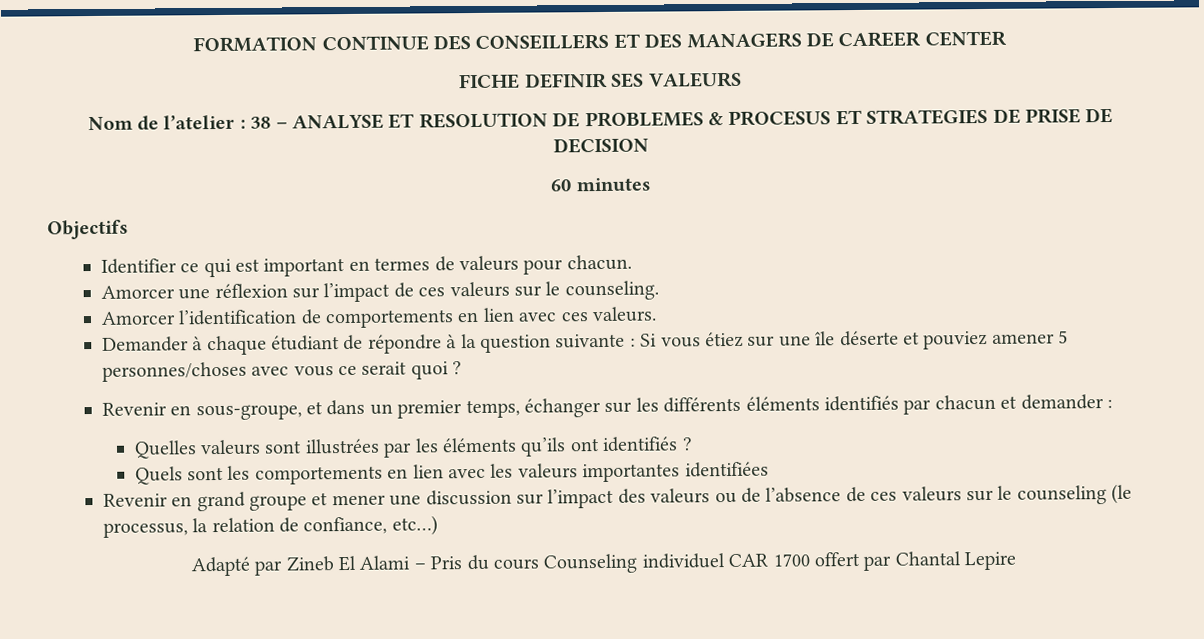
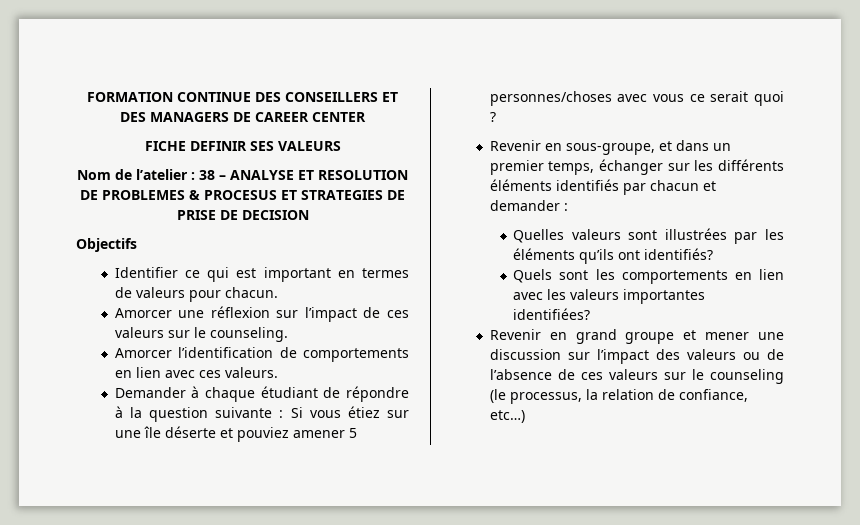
- 60 minutes
- Quelles valeurs sont illustrées par les éléments qu’ils ont identifiés ?
+ Quelles valeurs sont illustrées par les éléments qu’ils ont identifiés?
- Quels sont les comportements en lien avec les valeurs importantes identifiées
+ Quels sont les comportements en lien avec les valeurs importantes identifiées?
- Adapté par Zineb El Alami – Pris du cours Counseling individuel CAR 1700 offert par Chantal Lepire

